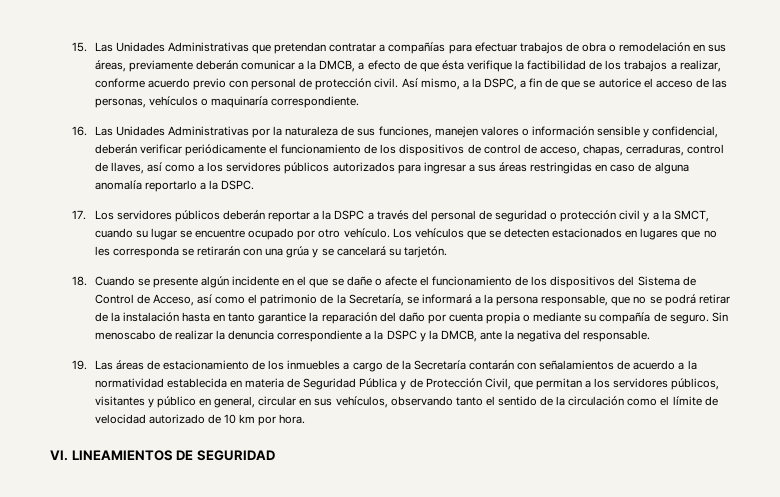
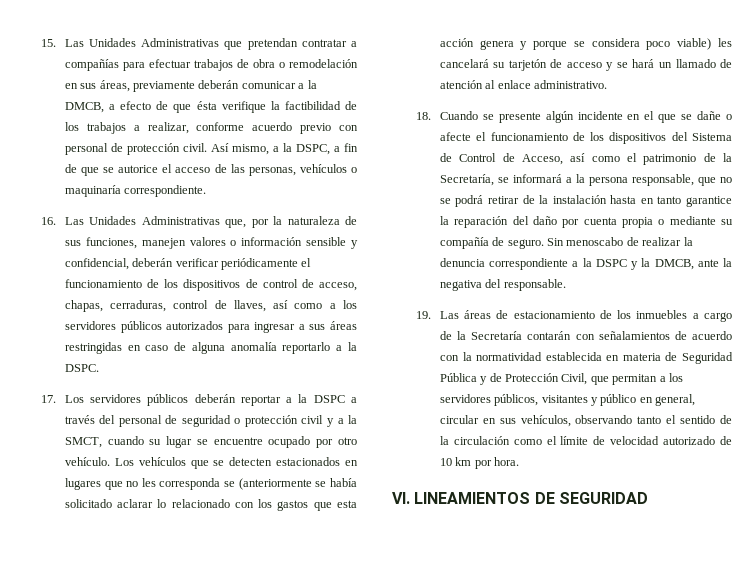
- 16. Las Unidades Administrativas por la naturaleza de sus funciones, manejen valores o información sensible y confidencial, deberán verificar periódicamente el funcionamiento de los dispositivos de control de acceso, chapas, cerraduras, control de llaves, así como a los servidores públicos autorizados para ingresar a sus áreas restringidas en caso de alguna anomalía reportarlo a la DSPC.
+ 16. Las Unidades Administrativas que, por la naturaleza de sus funciones, manejen valores o información sensible y confidencial, deberán verificar periódicamente el funcionamiento de los dispositivos de control de acceso, chapas, cerraduras, control de llaves, así como a los servidores públicos autorizados para ingresar a sus áreas restringidas en caso de alguna anomalía reportarlo a la DSPC.
- Los vehículos que se detecten estacionados en lugares que no les corresponda se retirarán con una grúa y se cancelará su tarjetón.
+ Los vehículos que se detecten estacionados en lugares que no les corresponda se (anteriormente se había solicitado aclarar lo relacionado con los gastos que esta acción genera y porque se considera poco viable) les cancelará su tarjetón de acceso y se hará un llamado de atención al enlace administrativo.
- 19. Las áreas de estacionamiento de los inmuebles a cargo de la Secretaría contarán con señalamientos de acuerdo a la normatividad establecida en materia de Seguridad Pública y de Protección Civil, que permitan a los servidores públicos, visitantes y público en general, circular en sus vehículos, observando tanto el sentido de la circulación como el límite de velocidad autorizado de 10 km por hora.
+ 19. Las áreas de estacionamiento de los inmuebles a cargo de la Secretaría contarán con señalamientos de acuerdo con la normatividad establecida en materia de Seguridad Pública y de Protección Civil, que permitan a los servidores públicos, visitantes y público en general, circular en sus vehículos, observando tanto el sentido de la circulación como el límite de velocidad autorizado de 10 km por hora.

